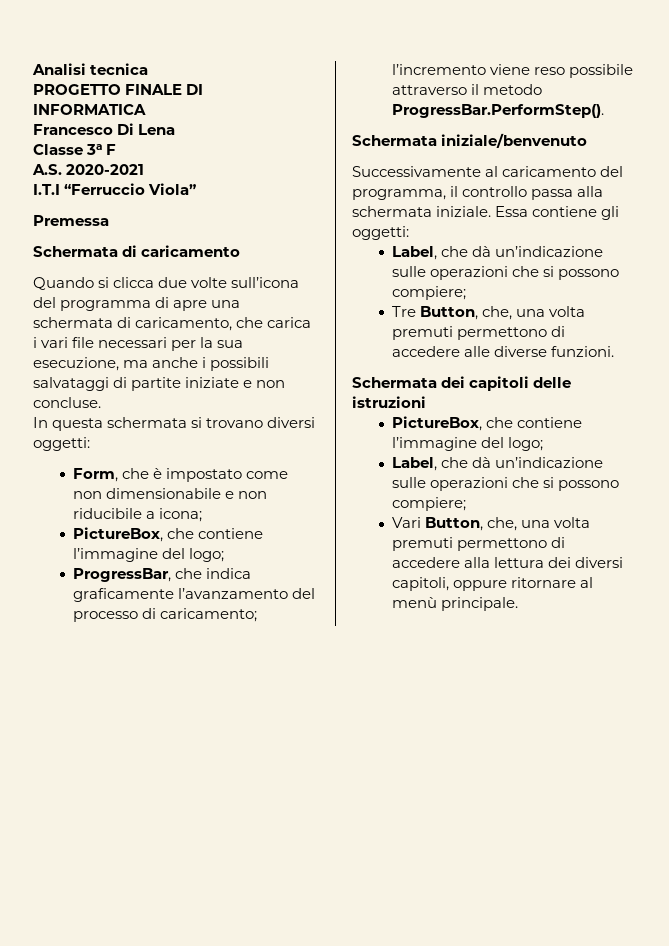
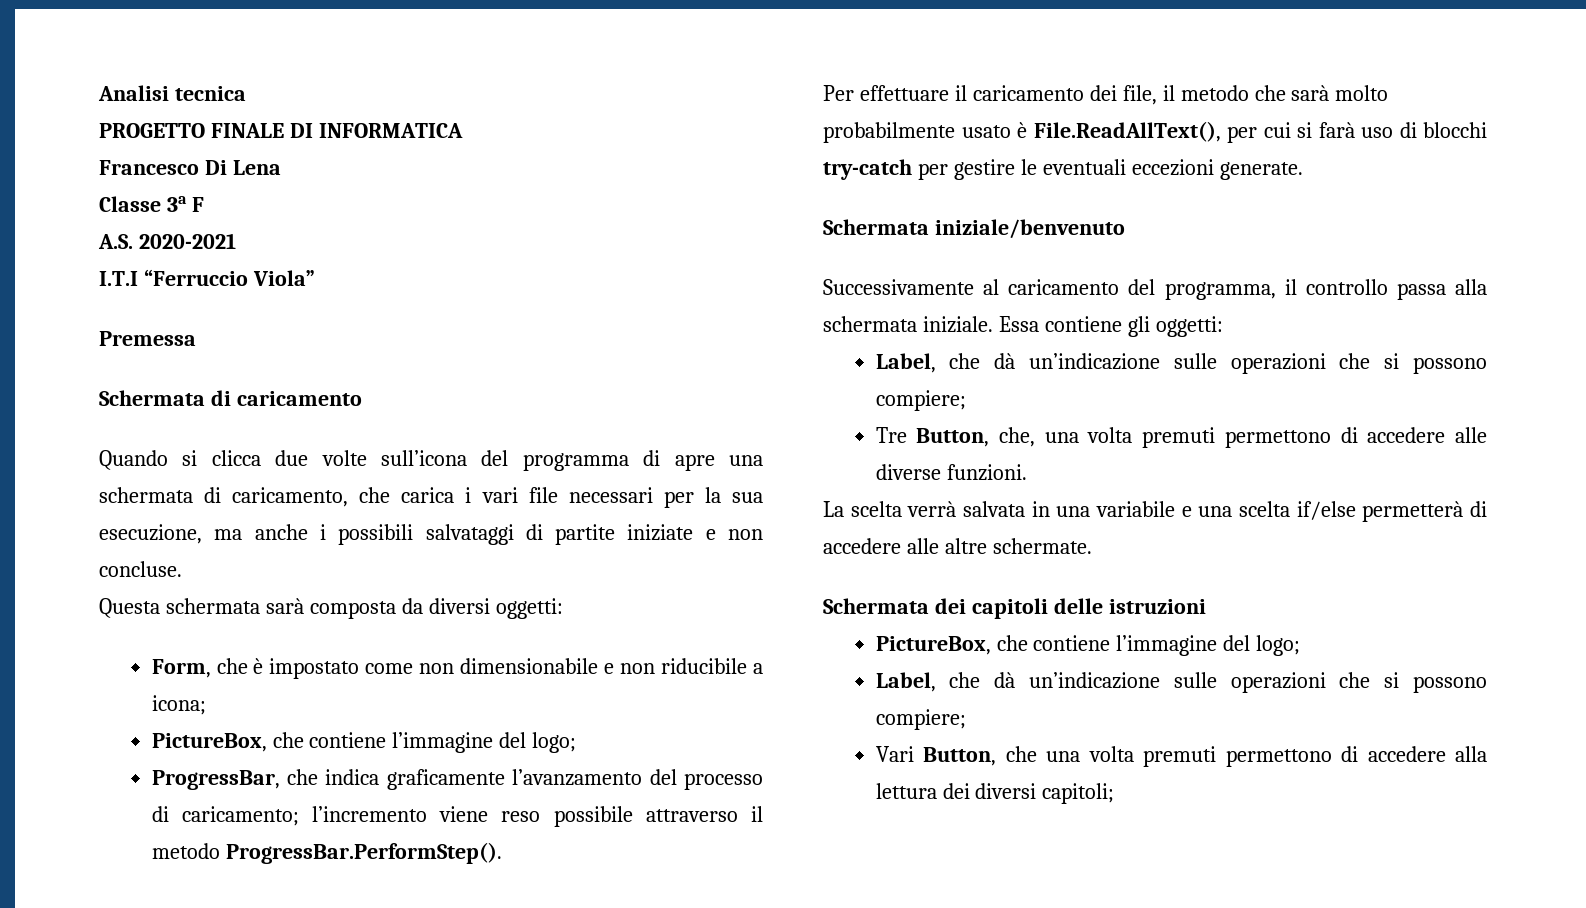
- In questa schermata si trovano diversi oggetti:
+ Questa schermata sarà composta da diversi oggetti:
+ Per effettuare il caricamento dei file, il metodo che sarà molto probabilmente usato è File.ReadAllText(), per cui si farà uso di blocchi try-catch per gestire le eventuali eccezioni generate.
+ La scelta verrà salvata in una variabile e una scelta if/else permetterà di accedere alle altre schermate.
- Vari Button, che, una volta premuti permettono di accedere alla lettura dei diversi capitoli, oppure ritornare al menù principale.
+ Vari Button, che una volta premuti permettono di accedere alla lettura dei diversi capitoli;

